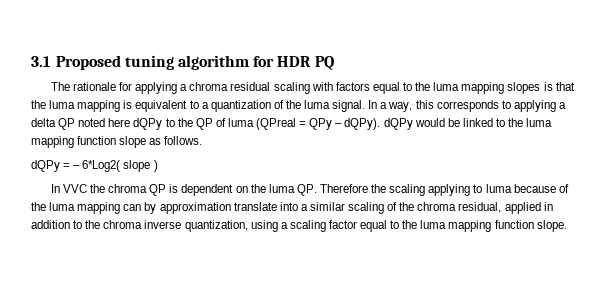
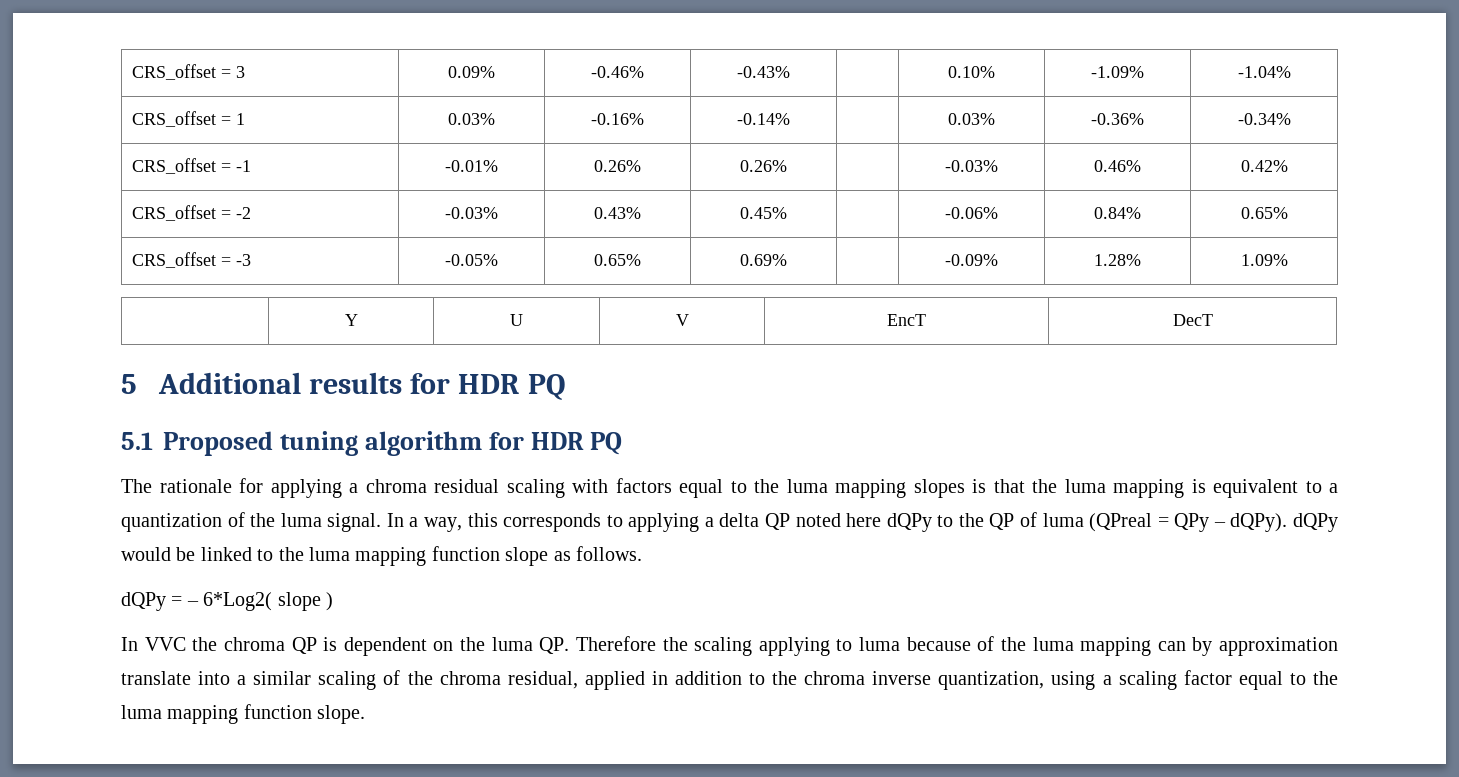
- 3.1 Proposed tuning algorithm for HDR PQ
+ CRS_offset = 3 | 0.09% | -0.46% | -0.43% | | 0.10% | -1.09% | -1.04%
+ CRS_offset = 1 | 0.03% | -0.16% | -0.14% | | 0.03% | -0.36% | -0.34%
+ CRS_offset = -1 | -0.01% | 0.26% | 0.26% | | -0.03% | 0.46% | 0.42%
+ CRS_offset = -2 | -0.03% | 0.43% | 0.45% | | -0.06% | 0.84% | 0.65%
+ CRS_offset = -3 | -0.05% | 0.65% | 0.69% | | -0.09% | 1.28% | 1.09%
+ | Y | U | V | EncT | DecT
+ 5 Additional results for HDR PQ
+ 5.1 Proposed tuning algorithm for HDR PQ

